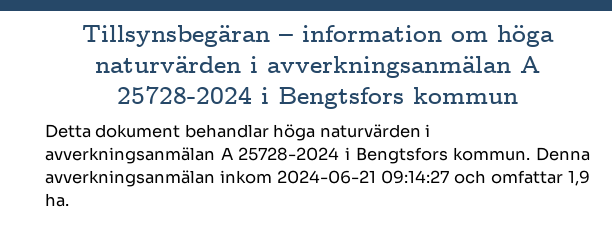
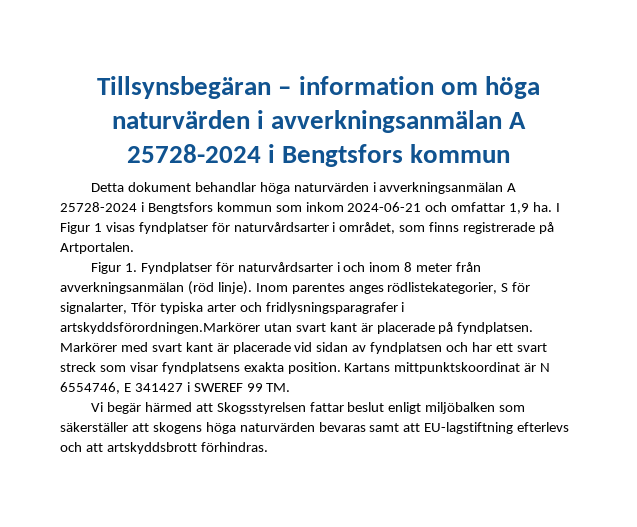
- Detta dokument behandlar höga naturvärden i avverkningsanmälan A 25728-2024 i Bengtsfors kommun. Denna avverkningsanmälan inkom 2024-06-21 09:14:27 och omfattar 1,9 ha.
+ Detta dokument behandlar höga naturvärden i avverkningsanmälan A 25728-2024 i Bengtsfors kommun som inkom 2024-06-21 och omfattar 1,9 ha.
+ I Figur 1 visas fyndplatser för naturvårdsarter i området, som finns registrerade på Artportalen.
+ Figur 1. Fyndplatser för naturvårdsarter i och inom 8 meter från avverkningsanmälan (röd linje). Inom parentes anges rödlistekategorier, S för signalarter, Tför typiska arter och fridlysningsparagrafer i artskyddsförordningen.Markörer utan svart kant är placerade på fyndplatsen. Markörer med svart kant är placerade vid sidan av fyndplatsen och har ett svart streck som visar fyndplatsens exakta position. Kartans mittpunktskoordinat är N 6554746, E 341427 i SWEREF 99 TM.
+ Vi begär härmed att Skogsstyrelsen fattar beslut enligt miljöbalken som säkerställer att skogens höga naturvärden bevaras samt att EU-lagstiftning efterlevs och att artskyddsbrott förhindras.

